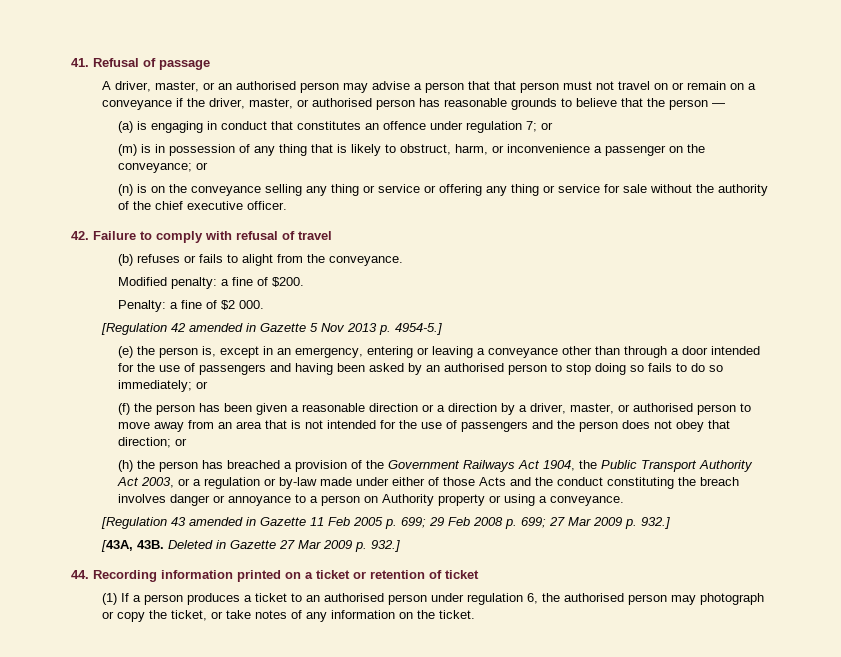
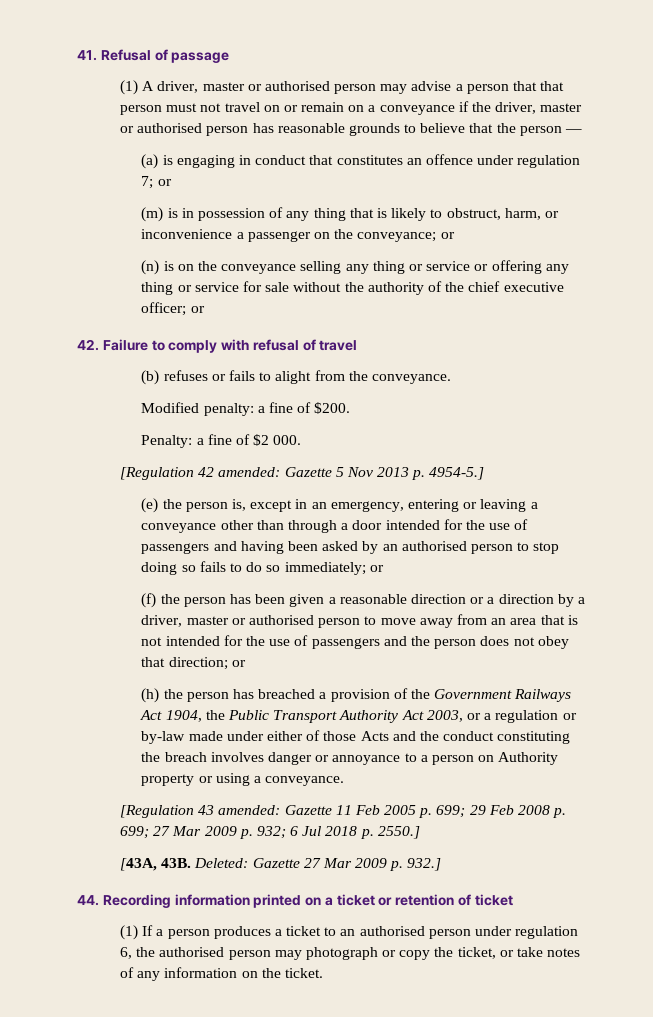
- A driver, master, or an authorised person may advise a person that that person must not travel on or remain on a conveyance if the driver, master, or authorised person has reasonable grounds to believe that the person —
+ (1) A driver, master or authorised person may advise a person that that person must not travel on or remain on a conveyance if the driver, master or authorised person has reasonable grounds to believe that the person —
- (n) is on the conveyance selling any thing or service or offering any thing or service for sale without the authority of the chief executive officer.
+ (n) is on the conveyance selling any thing or service or offering any thing or service for sale without the authority of the chief executive officer; or
- [Regulation 42 amended in Gazette 5 Nov 2013 p. 4954-5.]
+ [Regulation 42 amended: Gazette 5 Nov 2013 p. 4954-5.]
- (f) the person has been given a reasonable direction or a direction by a driver, master, or authorised person to move away from an area that is not intended for the use of passengers and the person does not obey that direction; or
+ (f) the person has been given a reasonable direction or a direction by a driver, master or authorised person to move away from an area that is not intended for the use of passengers and the person does not obey that direction; or
- [Regulation 43 amended in Gazette 11 Feb 2005 p. 699; 29 Feb 2008 p. 699; 27 Mar 2009 p. 932.]
+ [Regulation 43 amended: Gazette 11 Feb 2005 p. 699; 29 Feb 2008 p. 699; 27 Mar 2009 p. 932; 6 Jul 2018 p. 2550.]
- Deleted in Gazette 27 Mar 2009 p. 932.]
+ Deleted: Gazette 27 Mar 2009 p. 932.]

